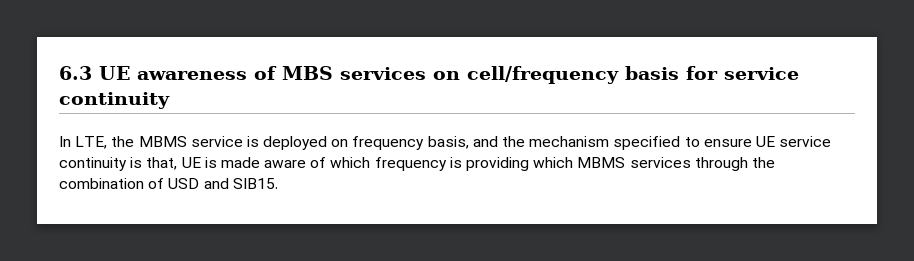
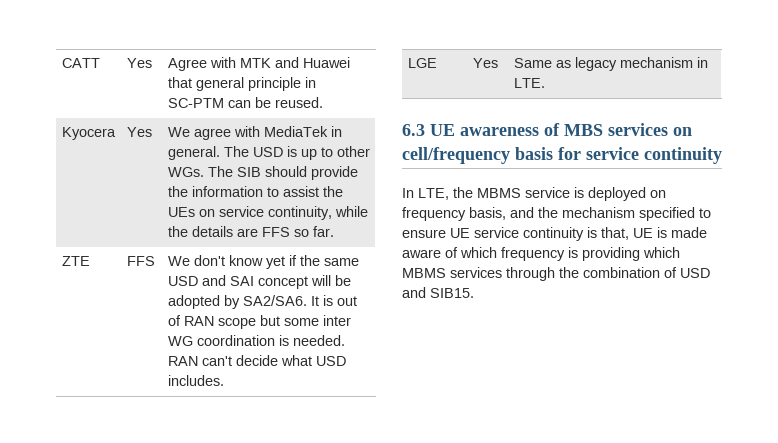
+ CATT | Yes | Agree with MTK and Huawei that general principle in SC-PTM can be reused.
+ Kyocera | Yes | We agree with MediaTek in general. The USD is up to other WGs. The SIB should provide the information to assist the UEs on service continuity, while the details are FFS so far.
+ ZTE | FFS | We don't know yet if the same USD and SAI concept will be adopted by SA2/SA6. It is out of RAN scope but some inter WG coordination is needed. RAN can't decide what USD includes.
+ LGE | Yes | Same as legacy mechanism in LTE.

